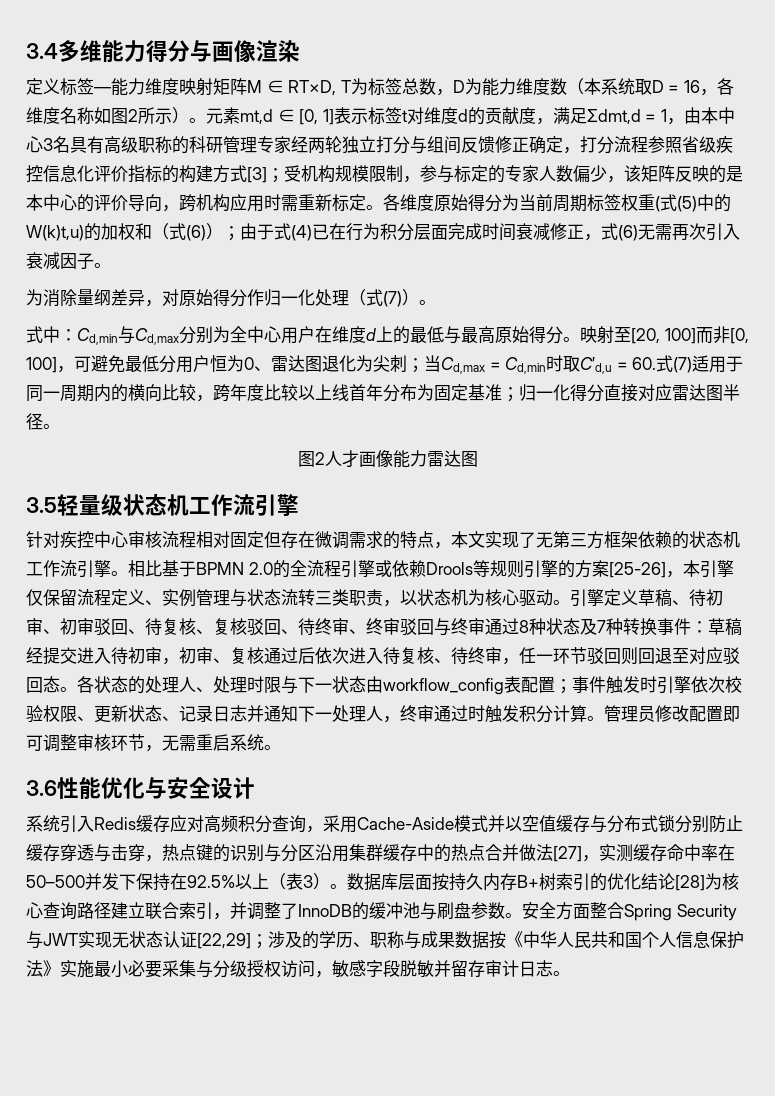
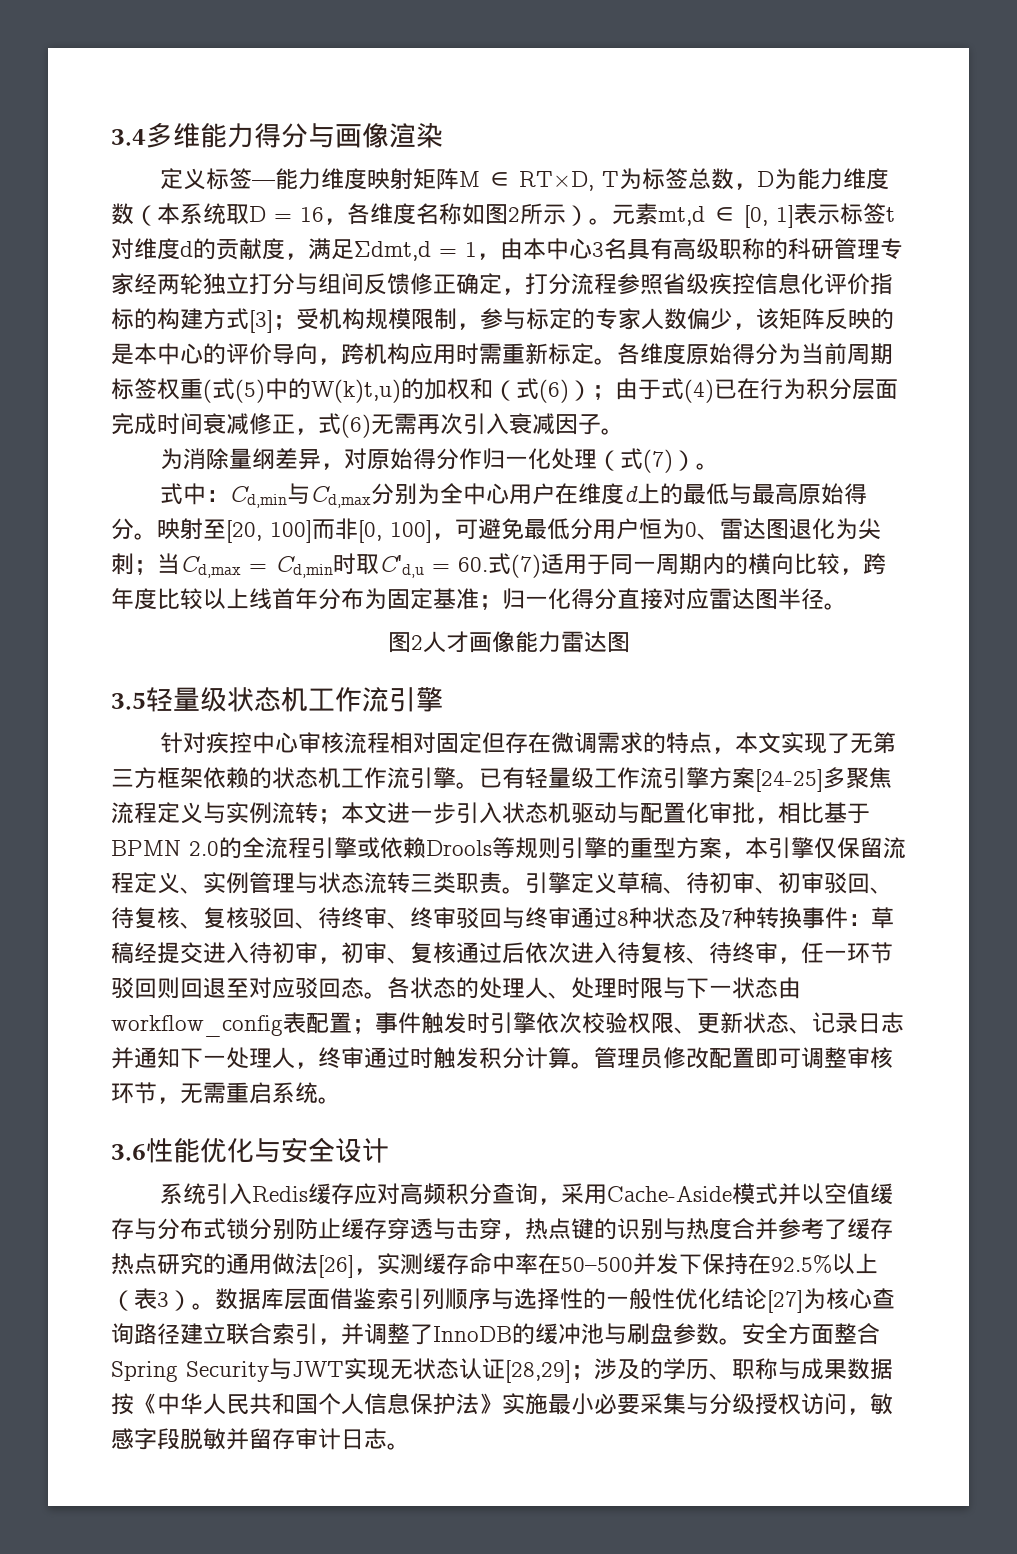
- 相比基于BPMN 2.0的全流程引擎或依赖Drools等规则引擎的方案[25-26]，本引擎仅保留流程定义、实例管理与状态流转三类职责，以状态机为核心驱动。
+ 已有轻量级工作流引擎方案[24-25]多聚焦流程定义与实例流转；本文进一步引入状态机驱动与配置化审批，相比基于BPMN 2.0的全流程引擎或依赖Drools等规则引擎的重型方案，本引擎仅保留流程定义、实例管理与状态流转三类职责。
- 系统引入Redis缓存应对高频积分查询，采用Cache-Aside模式并以空值缓存与分布式锁分别防止缓存穿透与击穿，热点键的识别与分区沿用集群缓存中的热点合并做法[27]，实测缓存命中率在50–500并发下保持在92.5%以上（表3）。
+ 系统引入Redis缓存应对高频积分查询，采用Cache-Aside模式并以空值缓存与分布式锁分别防止缓存穿透与击穿，热点键的识别与热度合并参考了缓存热点研究的通用做法[26]，实测缓存命中率在50–500并发下保持在92.5%以上（表3）。
- 数据库层面按持久内存B+树索引的优化结论[28]为核心查询路径建立联合索引，并调整了InnoDB的缓冲池与刷盘参数。
+ 数据库层面借鉴索引列顺序与选择性的一般性优化结论[27]为核心查询路径建立联合索引，并调整了InnoDB的缓冲池与刷盘参数。
- 安全方面整合Spring Security与JWT实现无状态认证[22,29]；涉及的学历、职称与成果数据按《中华人民共和国个人信息保护法》实施最小必要采集与分级授权访问，敏感字段脱敏并留存审计日志。
+ 安全方面整合Spring Security与JWT实现无状态认证[28,29]；涉及的学历、职称与成果数据按《中华人民共和国个人信息保护法》实施最小必要采集与分级授权访问，敏感字段脱敏并留存审计日志。

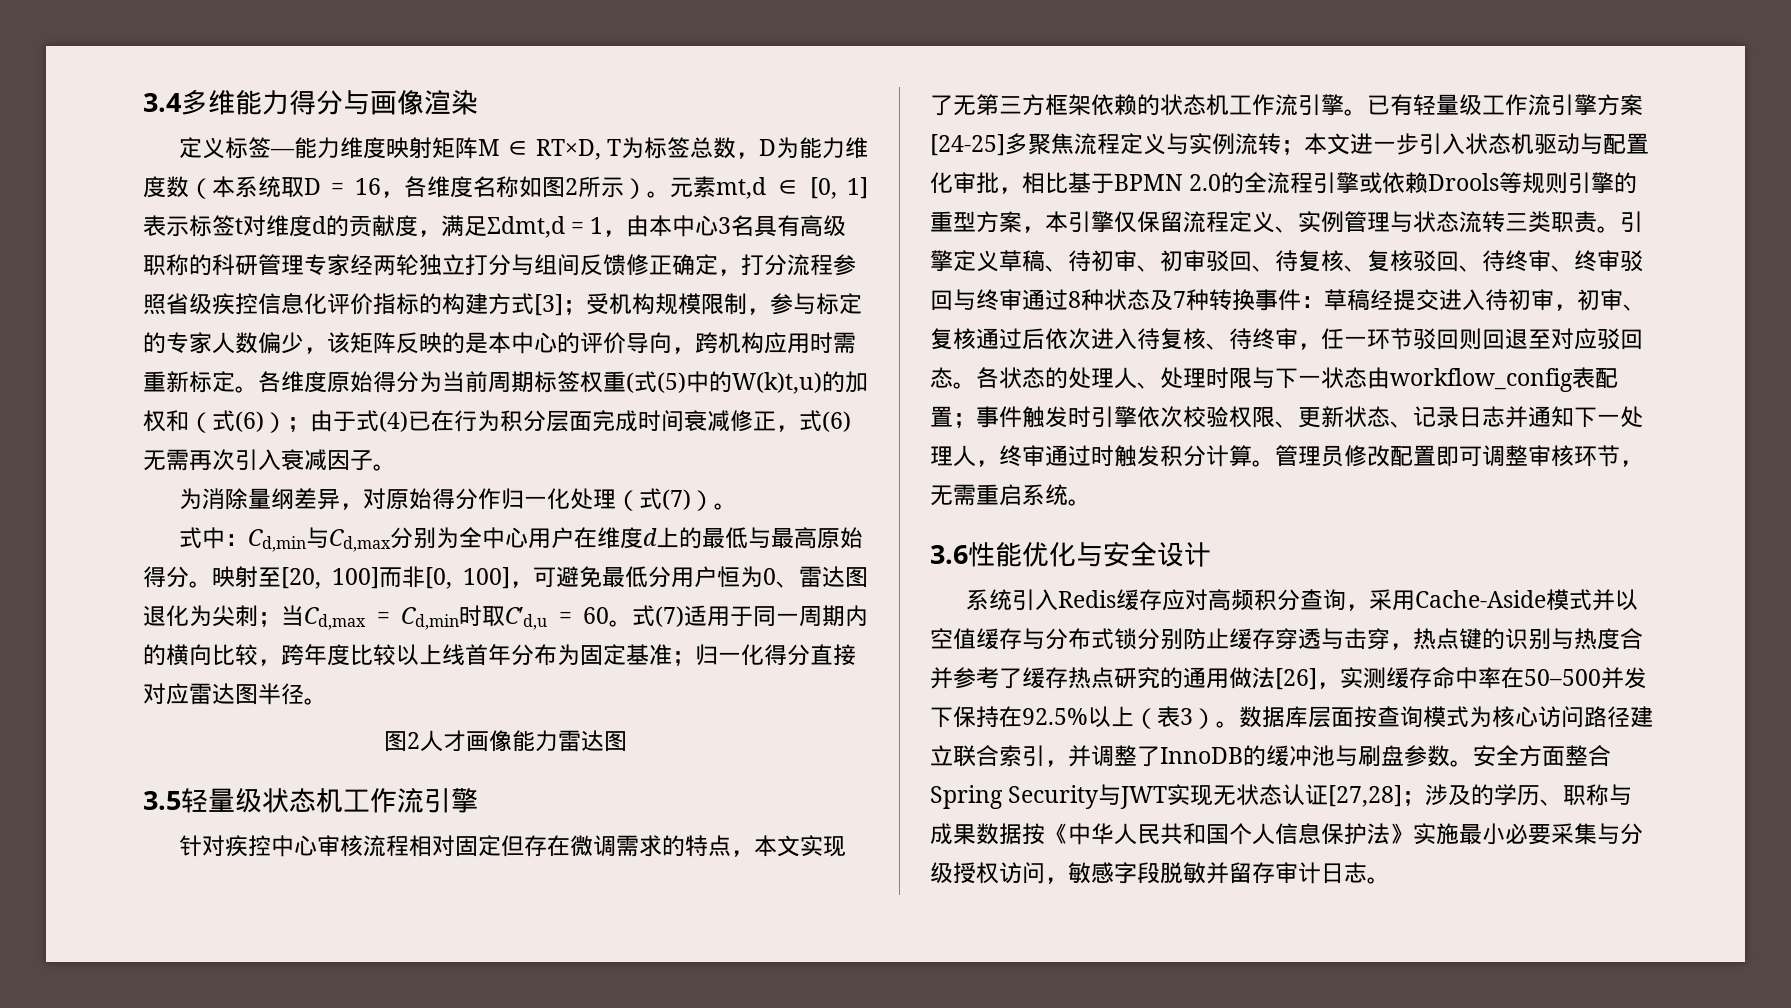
- 映射至[20, 100]而非[0, 100]，可避免最低分用户恒为0、雷达图退化为尖刺；当Cd,max = Cd,min时取C′d,u = 60.式(7)适用于同一周期内的横向比较，跨年度比较以上线首年分布为固定基准；归一化得分直接对应雷达图半径。
+ 映射至[20, 100]而非[0, 100]，可避免最低分用户恒为0、雷达图退化为尖刺；当Cd,max = Cd,min时取C′d,u = 60。式(7)适用于同一周期内的横向比较，跨年度比较以上线首年分布为固定基准；归一化得分直接对应雷达图半径。
- 数据库层面借鉴索引列顺序与选择性的一般性优化结论[27]为核心查询路径建立联合索引，并调整了InnoDB的缓冲池与刷盘参数。
+ 数据库层面按查询模式为核心访问路径建立联合索引，并调整了InnoDB的缓冲池与刷盘参数。
- 安全方面整合Spring Security与JWT实现无状态认证[28,29]；涉及的学历、职称与成果数据按《中华人民共和国个人信息保护法》实施最小必要采集与分级授权访问，敏感字段脱敏并留存审计日志。
+ 安全方面整合Spring Security与JWT实现无状态认证[27,28]；涉及的学历、职称与成果数据按《中华人民共和国个人信息保护法》实施最小必要采集与分级授权访问，敏感字段脱敏并留存审计日志。

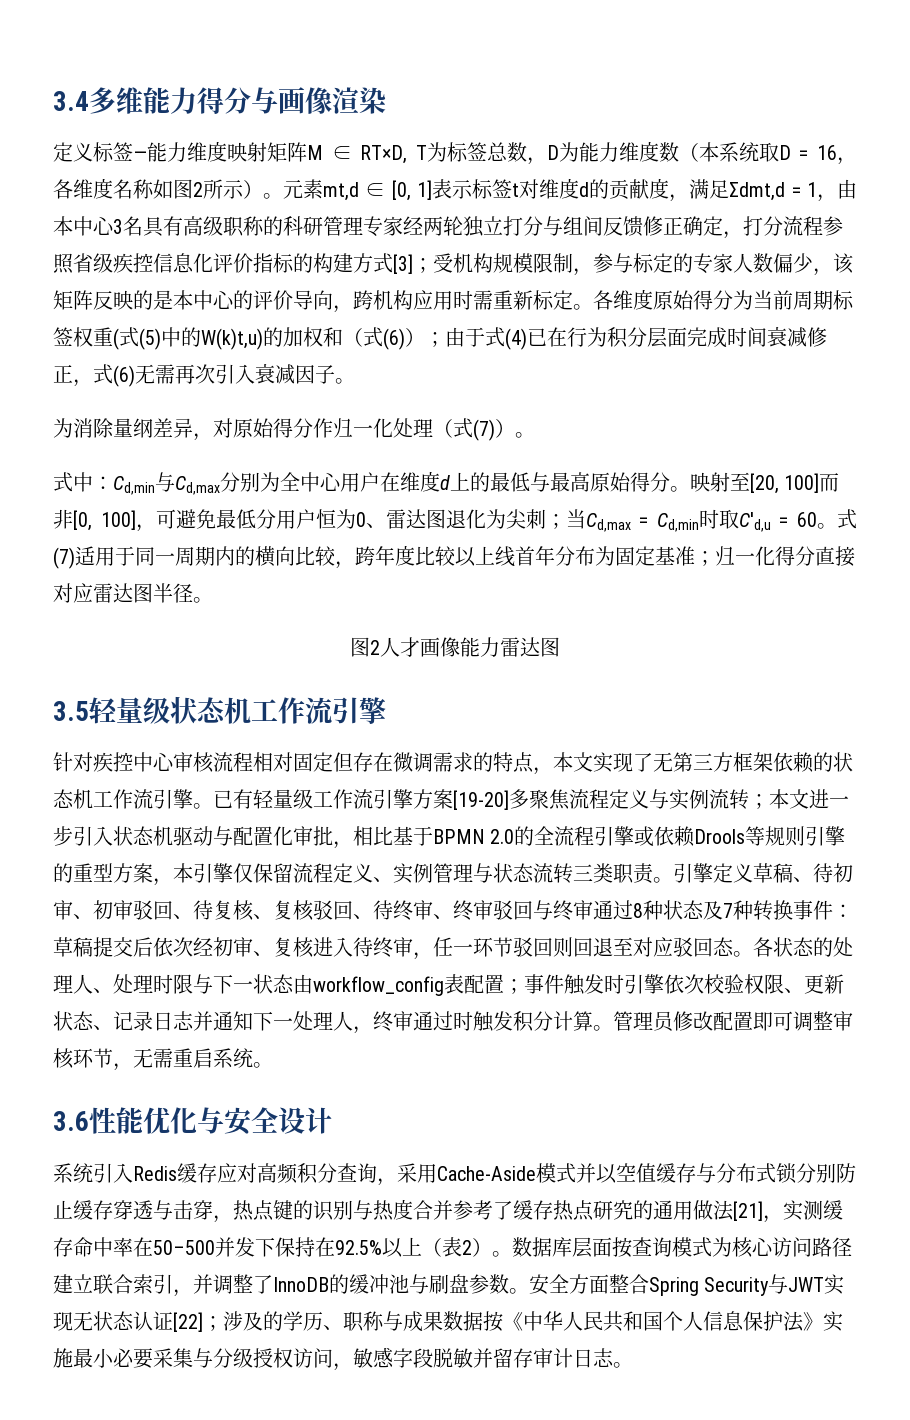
- 已有轻量级工作流引擎方案[24-25]多聚焦流程定义与实例流转；本文进一步引入状态机驱动与配置化审批，相比基于BPMN 2.0的全流程引擎或依赖Drools等规则引擎的重型方案，本引擎仅保留流程定义、实例管理与状态流转三类职责。
+ 已有轻量级工作流引擎方案[19-20]多聚焦流程定义与实例流转；本文进一步引入状态机驱动与配置化审批，相比基于BPMN 2.0的全流程引擎或依赖Drools等规则引擎的重型方案，本引擎仅保留流程定义、实例管理与状态流转三类职责。
- 引擎定义草稿、待初审、初审驳回、待复核、复核驳回、待终审、终审驳回与终审通过8种状态及7种转换事件：草稿经提交进入待初审，初审、复核通过后依次进入待复核、待终审，任一环节驳回则回退至对应驳回态。
+ 引擎定义草稿、待初审、初审驳回、待复核、复核驳回、待终审、终审驳回与终审通过8种状态及7种转换事件：草稿提交后依次经初审、复核进入待终审，任一环节驳回则回退至对应驳回态。
- 系统引入Redis缓存应对高频积分查询，采用Cache-Aside模式并以空值缓存与分布式锁分别防止缓存穿透与击穿，热点键的识别与热度合并参考了缓存热点研究的通用做法[26]，实测缓存命中率在50–500并发下保持在92.5%以上（表3）。
+ 系统引入Redis缓存应对高频积分查询，采用Cache-Aside模式并以空值缓存与分布式锁分别防止缓存穿透与击穿，热点键的识别与热度合并参考了缓存热点研究的通用做法[21]，实测缓存命中率在50–500并发下保持在92.5%以上（表2）。
- 安全方面整合Spring Security与JWT实现无状态认证[27,28]；涉及的学历、职称与成果数据按《中华人民共和国个人信息保护法》实施最小必要采集与分级授权访问，敏感字段脱敏并留存审计日志。
+ 安全方面整合Spring Security与JWT实现无状态认证[22]；涉及的学历、职称与成果数据按《中华人民共和国个人信息保护法》实施最小必要采集与分级授权访问，敏感字段脱敏并留存审计日志。

